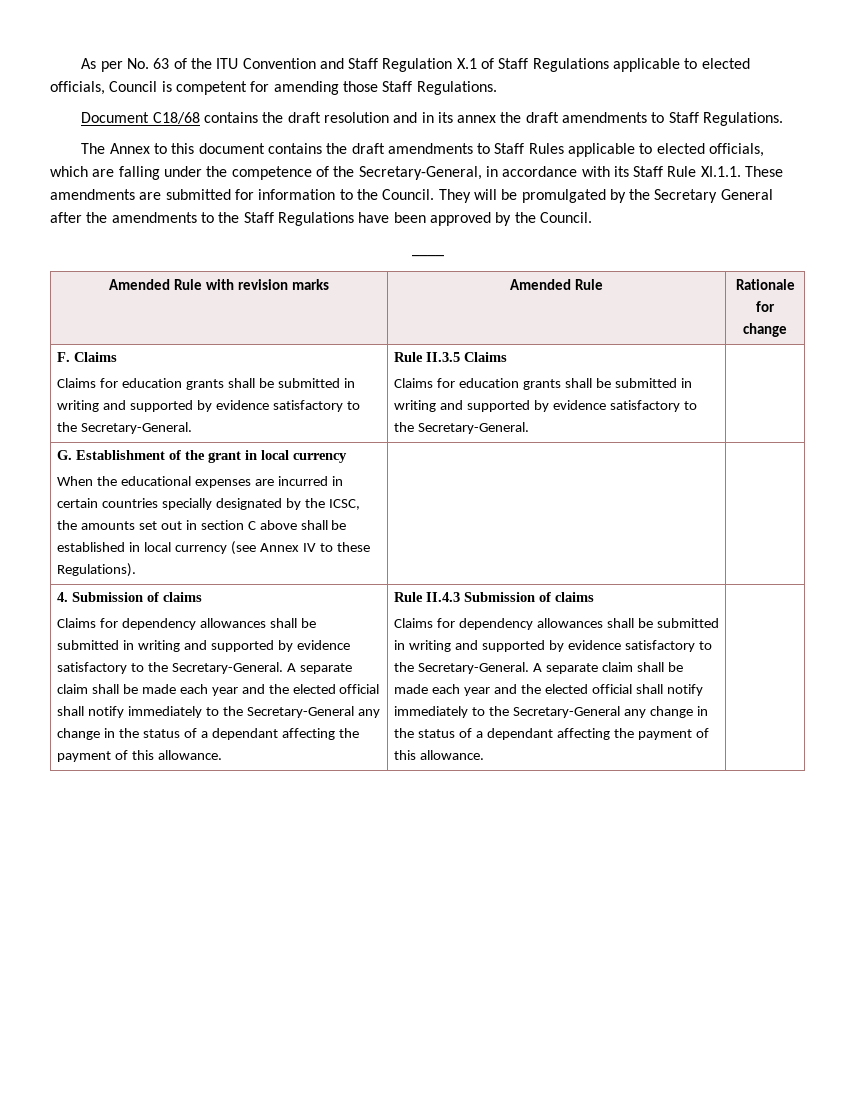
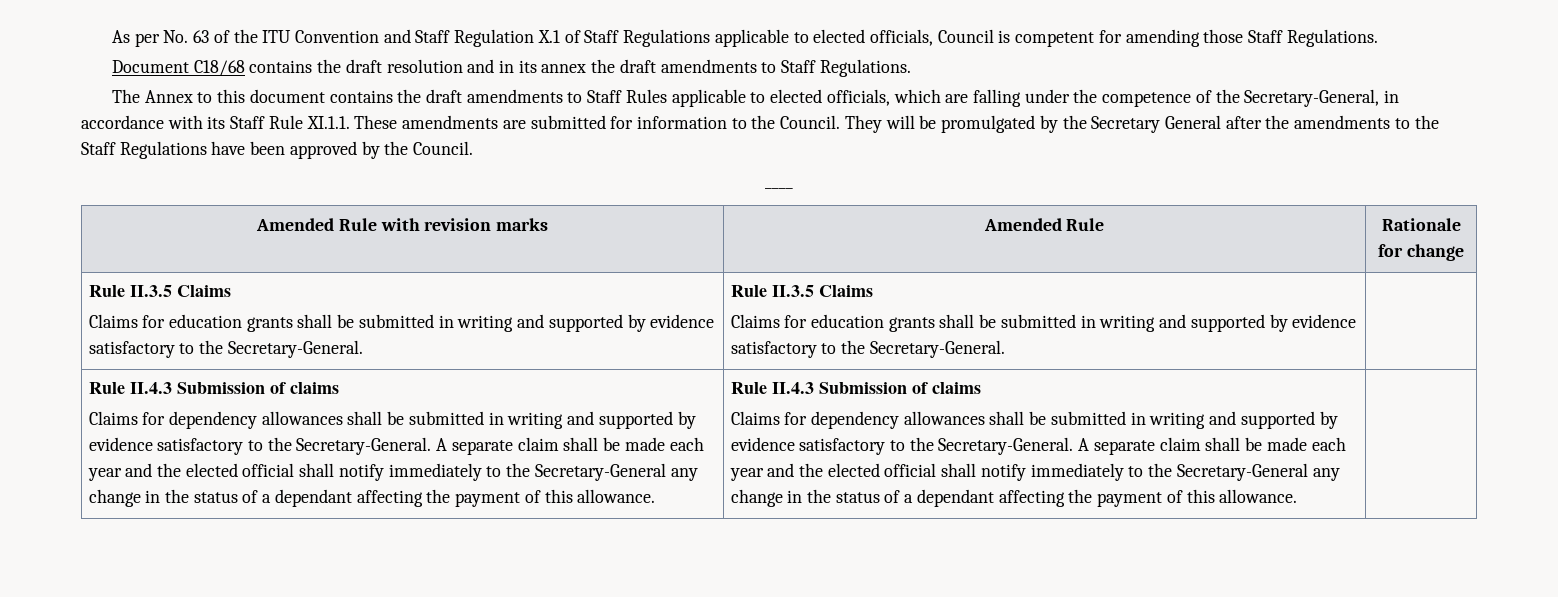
  Amended Rule with revision marks | Amended Rule | Rationale for change
- F. Claims
+ Rule II.3.5 Claims
  Claims for education grants shall be submitted in writing and supported by evidence satisfactory to the Secretary-General. | Rule II.3.5 Claims
  Claims for education grants shall be submitted in writing and supported by evidence satisfactory to the Secretary-General. |
- G. Establishment of the grant in local currency
- When the educational expenses are incurred in certain countries specially designated by the ICSC, the amounts set out in section C above shall be established in local currency (see Annex IV to these Regulations). | |
- 4. Submission of claims
+ Rule II.4.3 Submission of claims

